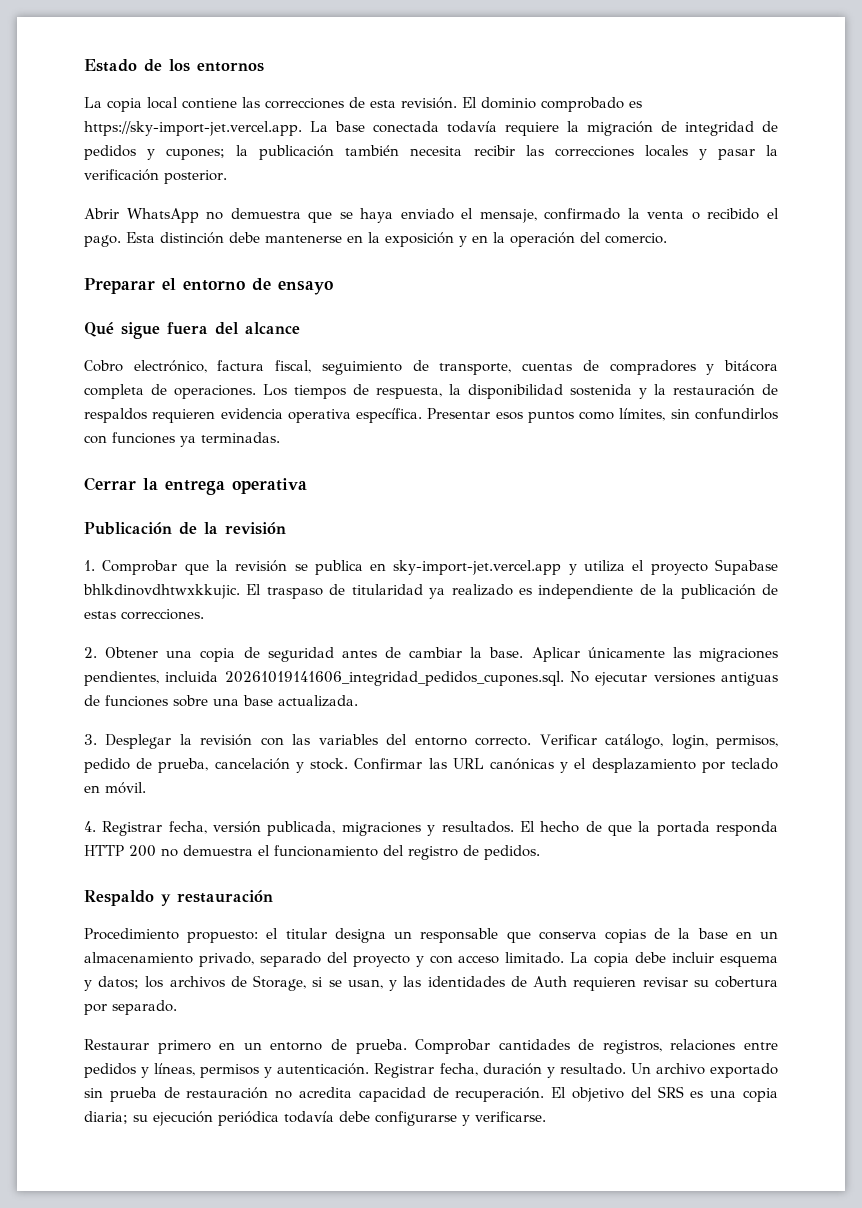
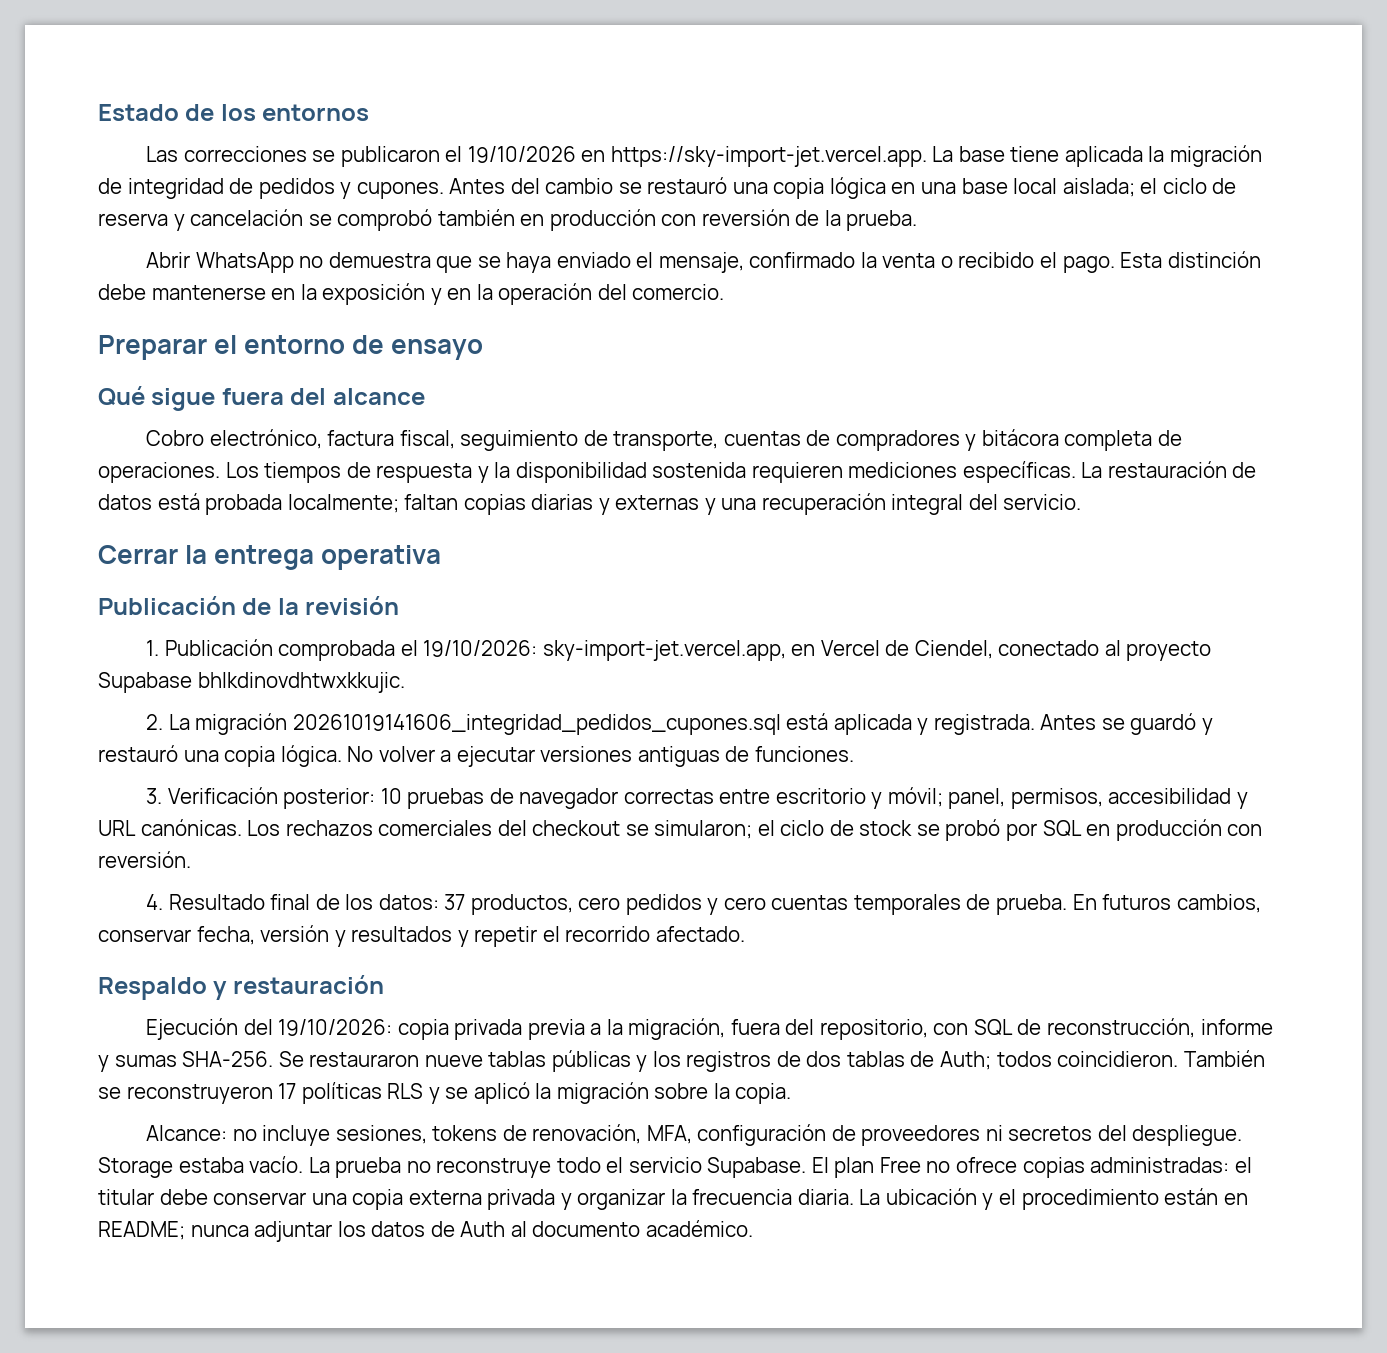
- La copia local contiene las correcciones de esta revisión. El dominio comprobado es https://sky-import-jet.vercel.app. La base conectada todavía requiere la migración de integridad de pedidos y cupones; la publicación también necesita recibir las correcciones locales y pasar la verificación posterior.
+ Las correcciones se publicaron el 19/10/2026 en https://sky-import-jet.vercel.app. La base tiene aplicada la migración de integridad de pedidos y cupones. Antes del cambio se restauró una copia lógica en una base local aislada; el ciclo de reserva y cancelación se comprobó también en producción con reversión de la prueba.
- Los tiempos de respuesta, la disponibilidad sostenida y la restauración de respaldos requieren evidencia operativa específica. Presentar esos puntos como límites, sin confundirlos con funciones ya terminadas.
+ Los tiempos de respuesta y la disponibilidad sostenida requieren mediciones específicas. La restauración de datos está probada localmente; faltan copias diarias y externas y una recuperación integral del servicio.
- 1. Comprobar que la revisión se publica en sky-import-jet.vercel.app y utiliza el proyecto Supabase bhlkdinovdhtwxkkujic. El traspaso de titularidad ya realizado es independiente de la publicación de estas correcciones.
- 2. Obtener una copia de seguridad antes de cambiar la base. Aplicar únicamente las migraciones pendientes, incluida 20261019141606_integridad_pedidos_cupones.sql. No ejecutar versiones antiguas de funciones sobre una base actualizada.
- 3. Desplegar la revisión con las variables del entorno correcto. Verificar catálogo, login, permisos, pedido de prueba, cancelación y stock. Confirmar las URL canónicas y el desplazamiento por teclado en móvil.
- 4. Registrar fecha, versión publicada, migraciones y resultados. El hecho de que la portada responda HTTP 200 no demuestra el funcionamiento del registro de pedidos.
+ 1. Publicación comprobada el 19/10/2026: sky-import-jet.vercel.app, en Vercel de Ciendel, conectado al proyecto Supabase bhlkdinovdhtwxkkujic.
+ 2. La migración 20261019141606_integridad_pedidos_cupones.sql está aplicada y registrada. Antes se guardó y restauró una copia lógica. No volver a ejecutar versiones antiguas de funciones.
+ 3. Verificación posterior: 10 pruebas de navegador correctas entre escritorio y móvil; panel, permisos, accesibilidad y URL canónicas. Los rechazos comerciales del checkout se simularon; el ciclo de stock se probó por SQL en producción con reversión.
+ 4. Resultado final de los datos: 37 productos, cero pedidos y cero cuentas temporales de prueba. En futuros cambios, conservar fecha, versión y resultados y repetir el recorrido afectado.
  Respaldo y restauración
- Procedimiento propuesto: el titular designa un responsable que conserva copias de la base en un almacenamiento privado, separado del proyecto y con acceso limitado. La copia debe incluir esquema y datos; los archivos de Storage, si se usan, y las identidades de Auth requieren revisar su cobertura por separado.
- Restaurar primero en un entorno de prueba. Comprobar cantidades de registros, relaciones entre pedidos y líneas, permisos y autenticación. Registrar fecha, duración y resultado. Un archivo exportado sin prueba de restauración no acredita capacidad de recuperación. El objetivo del SRS es una copia diaria; su ejecución periódica todavía debe configurarse y verificarse.
+ Ejecución del 19/10/2026: copia privada previa a la migración, fuera del repositorio, con SQL de reconstrucción, informe y sumas SHA-256. Se restauraron nueve tablas públicas y los registros de dos tablas de Auth; todos coincidieron. También se reconstruyeron 17 políticas RLS y se aplicó la migración sobre la copia.
+ Alcance: no incluye sesiones, tokens de renovación, MFA, configuración de proveedores ni secretos del despliegue. Storage estaba vacío. La prueba no reconstruye todo el servicio Supabase. El plan Free no ofrece copias administradas: el titular debe conservar una copia externa privada y organizar la frecuencia diaria. La ubicación y el procedimiento están en README; nunca adjuntar los datos de Auth al documento académico.

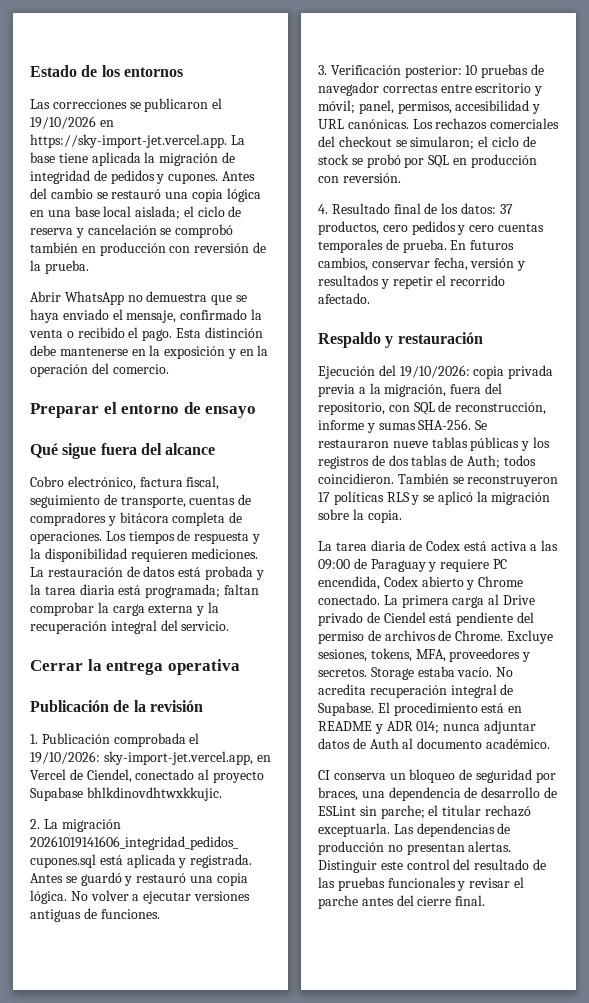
- Los tiempos de respuesta y la disponibilidad sostenida requieren mediciones específicas.
+ Los tiempos de respuesta y la disponibilidad requieren mediciones.
- La restauración de datos está probada localmente; faltan copias diarias y externas y una recuperación integral del servicio.
+ La restauración de datos está probada y la tarea diaria está programada; faltan comprobar la carga externa y la recuperación integral del servicio.
- Alcance: no incluye sesiones, tokens de renovación, MFA, configuración de proveedores ni secretos del despliegue. Storage estaba vacío. La prueba no reconstruye todo el servicio Supabase. El plan Free no ofrece copias administradas: el titular debe conservar una copia externa privada y organizar la frecuencia diaria. La ubicación y el procedimiento están en README; nunca adjuntar los datos de Auth al documento académico.
+ La tarea diaria de Codex está activa a las 09:00 de Paraguay y requiere PC encendida, Codex abierto y Chrome conectado. La primera carga al Drive privado de Ciendel está pendiente del permiso de archivos de Chrome. Excluye sesiones, tokens, MFA, proveedores y secretos. Storage estaba vacío. No acredita recuperación integral de Supabase. El procedimiento está en README y ADR 014; nunca adjuntar datos de Auth al documento académico.
+ CI conserva un bloqueo de seguridad por braces, una dependencia de desarrollo de ESLint sin parche; el titular rechazó exceptuarla. Las dependencias de producción no presentan alertas. Distinguir este control del resultado de las pruebas funcionales y revisar el parche antes del cierre final.

